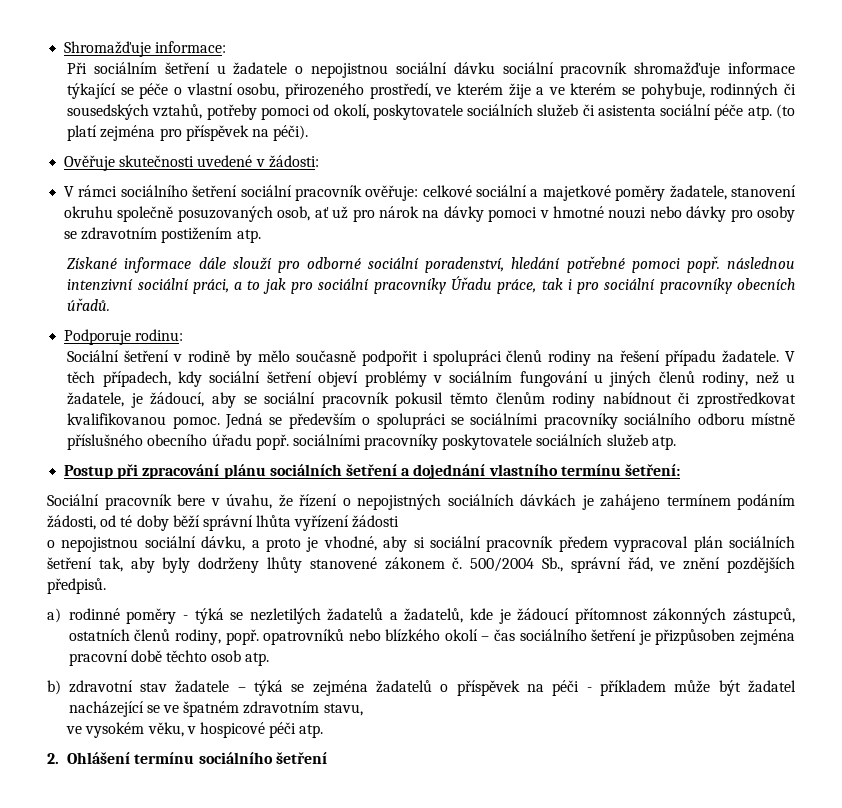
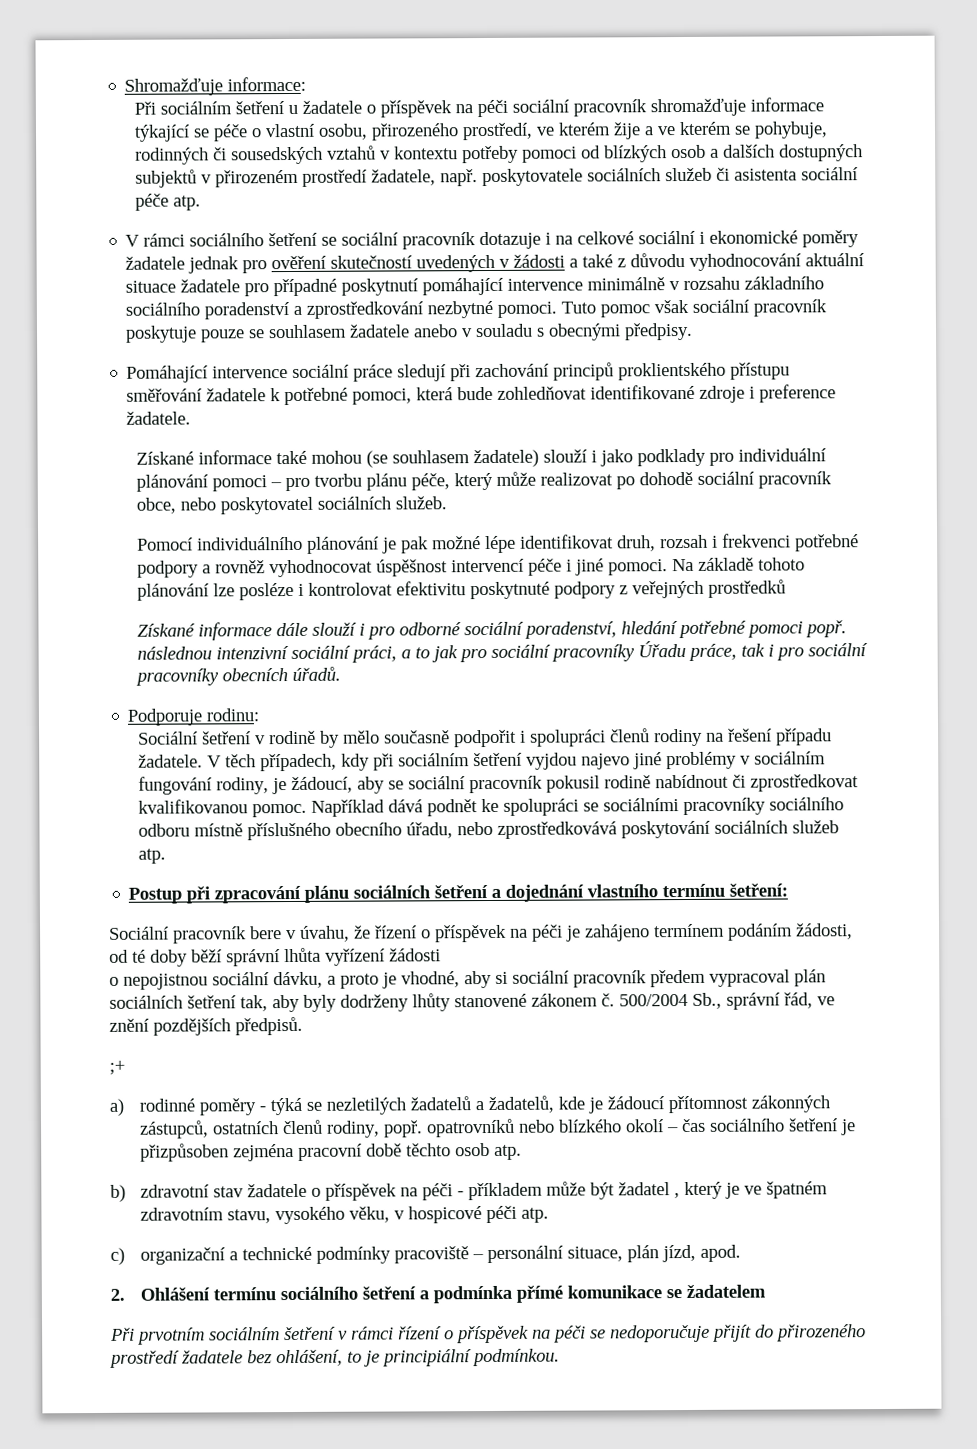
- Při sociálním šetření u žadatele o nepojistnou sociální dávku sociální pracovník shromažďuje informace týkající se péče o vlastní osobu, přirozeného prostředí, ve kterém žije a ve kterém se pohybuje, rodinných či sousedských vztahů, potřeby pomoci od okolí, poskytovatele sociálních služeb či asistenta sociální péče atp. (to platí zejména pro příspěvek na péči).
- Ověřuje skutečnosti uvedené v žádosti:
+ Při sociálním šetření u žadatele o příspěvek na péči sociální pracovník shromažďuje informace týkající se péče o vlastní osobu, přirozeného prostředí, ve kterém žije a ve kterém se pohybuje, rodinných či sousedských vztahů v kontextu potřeby pomoci od blízkých osob a dalších dostupných subjektů v přirozeném prostředí žadatele, např. poskytovatele sociálních služeb či asistenta sociální péče atp.
- V rámci sociálního šetření sociální pracovník ověřuje: celkové sociální a majetkové poměry žadatele, stanovení okruhu společně posuzovaných osob, ať už pro nárok na dávky pomoci v hmotné nouzi nebo dávky pro osoby se zdravotním postižením atp.
+ V rámci sociálního šetření se sociální pracovník dotazuje i na celkové sociální i ekonomické poměry žadatele jednak pro ověření skutečností uvedených v žádosti a také z důvodu vyhodnocování aktuální situace žadatele pro případné poskytnutí pomáhající intervence minimálně v rozsahu základního sociálního poradenství a zprostředkování nezbytné pomoci. Tuto pomoc však sociální pracovník poskytuje pouze se souhlasem žadatele anebo v souladu s obecnými předpisy.
+ Pomáhající intervence sociální práce sledují při zachování principů proklientského přístupu směřování žadatele k potřebné pomoci, která bude zohledňovat identifikované zdroje i preference žadatele.
+ Získané informace také mohou (se souhlasem žadatele) slouží i jako podklady pro individuální plánování pomoci – pro tvorbu plánu péče, který může realizovat po dohodě sociální pracovník obce, nebo poskytovatel sociálních služeb.
+ Pomocí individuálního plánování je pak možné lépe identifikovat druh, rozsah i frekvenci potřebné podpory a rovněž vyhodnocovat úspěšnost intervencí péče i jiné pomoci. Na základě tohoto plánování lze posléze i kontrolovat efektivitu poskytnuté podpory z veřejných prostředků
- Získané informace dále slouží pro odborné sociální poradenství, hledání potřebné pomoci popř. následnou intenzivní sociální práci, a to jak pro sociální pracovníky Úřadu práce, tak i pro sociální pracovníky obecních úřadů.
+ Získané informace dále slouží i pro odborné sociální poradenství, hledání potřebné pomoci popř. následnou intenzivní sociální práci, a to jak pro sociální pracovníky Úřadu práce, tak i pro sociální pracovníky obecních úřadů.
- V těch případech, kdy sociální šetření objeví problémy v sociálním fungování u jiných členů rodiny, než u žadatele, je žádoucí, aby se sociální pracovník pokusil těmto členům rodiny nabídnout či zprostředkovat kvalifikovanou pomoc.
+ V těch případech, kdy při sociálním šetření vyjdou najevo jiné problémy v sociálním fungování rodiny, je žádoucí, aby se sociální pracovník pokusil rodině nabídnout či zprostředkovat kvalifikovanou pomoc.
- Jedná se především o spolupráci se sociálními pracovníky sociálního odboru místně příslušného obecního úřadu popř. sociálními pracovníky poskytovatele sociálních služeb atp.
+ Například dává podnět ke spolupráci se sociálními pracovníky sociálního odboru místně příslušného obecního úřadu, nebo zprostředkovává poskytování sociálních služeb atp.
- Sociální pracovník bere v úvahu, že řízení o nepojistných sociálních dávkách je zahájeno termínem podáním žádosti, od té doby běží správní lhůta vyřízení žádosti
+ Sociální pracovník bere v úvahu, že řízení o příspěvek na péči je zahájeno termínem podáním žádosti, od té doby běží správní lhůta vyřízení žádosti
+ ;+
- b) zdravotní stav žadatele – týká se zejména žadatelů o příspěvek na péči - příkladem může být žadatel nacházející se ve špatném zdravotním stavu,
- ve vysokém věku, v hospicové péči atp.
+ b) zdravotní stav žadatele o příspěvek na péči - příkladem může být žadatel , který je ve špatném zdravotním stavu, vysokého věku, v hospicové péči atp.
- 2. Ohlášení termínu sociálního šetření
+ c) organizační a technické podmínky pracoviště – personální situace, plán jízd, apod.
+ 2. Ohlášení termínu sociálního šetření a podmínka přímé komunikace se žadatelem
+ Při prvotním sociálním šetření v rámci řízení o příspěvek na péči se nedoporučuje přijít do přirozeného prostředí žadatele bez ohlášení, to je principiální podmínkou.

